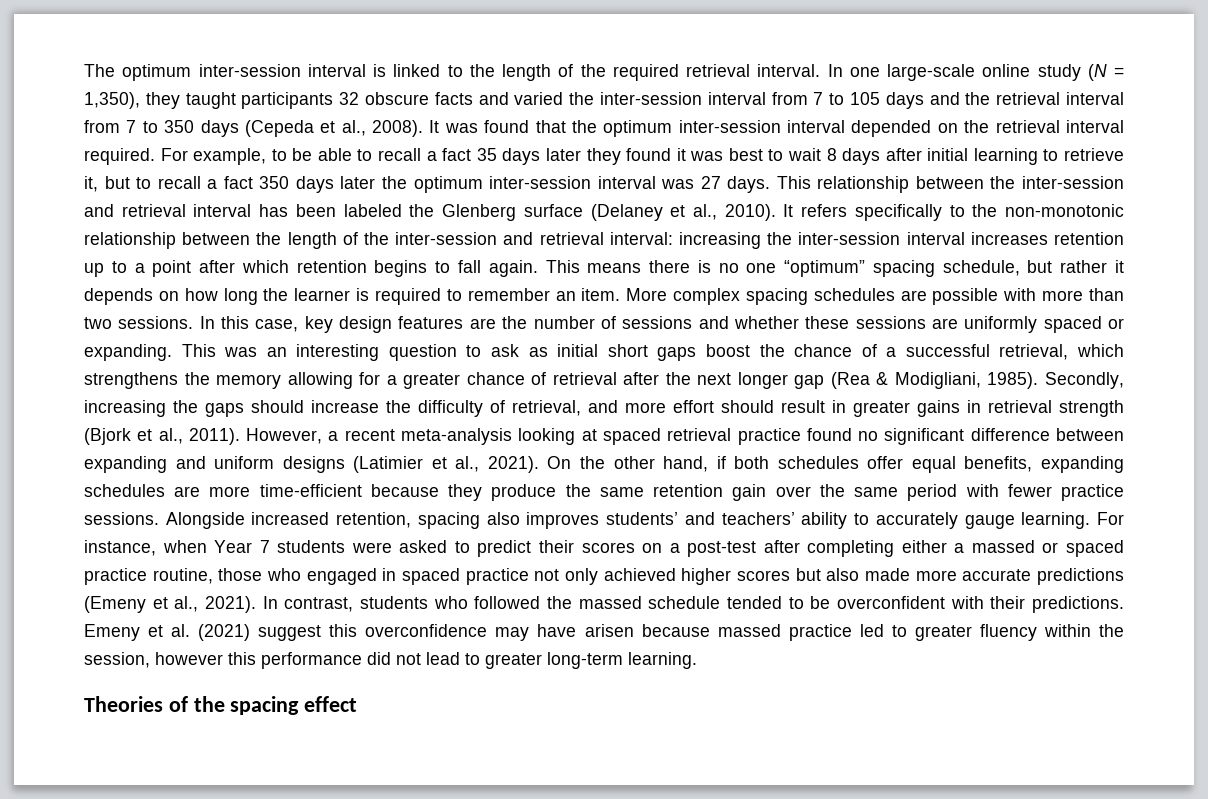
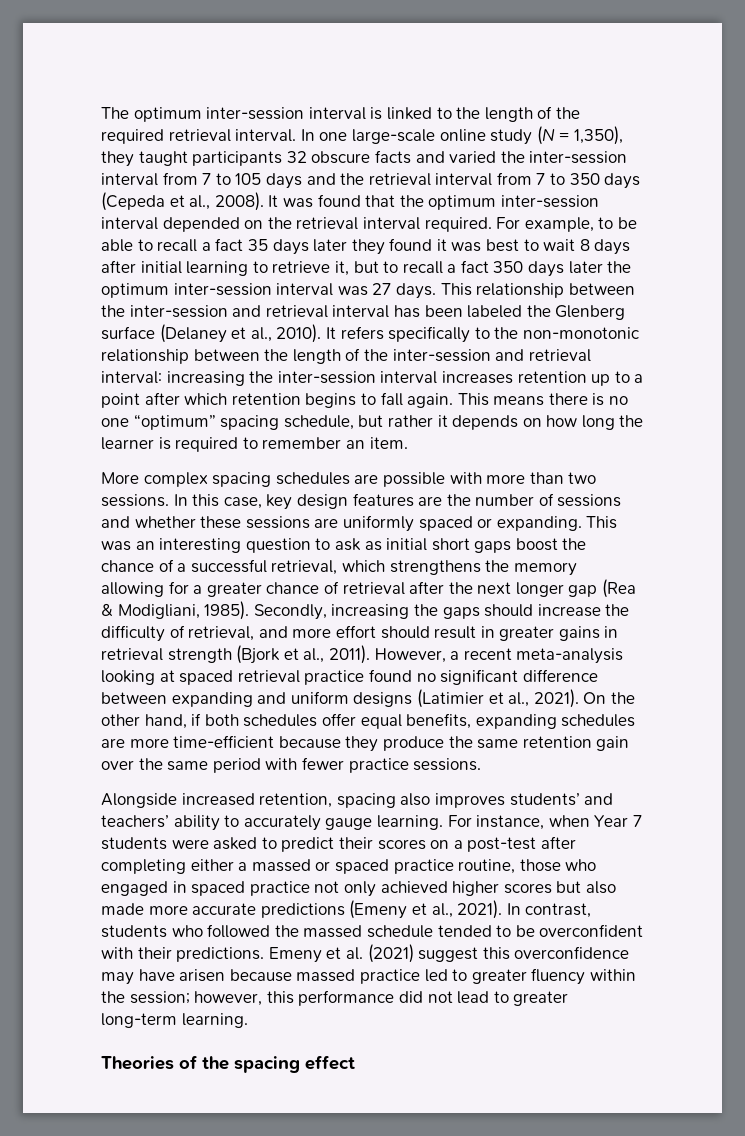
- This means there is no one “optimum” spacing schedule, but rather it depends on how long the learner is required to remember an item. More complex spacing schedules are possible with more than two sessions.
+ This means there is no one “optimum” spacing schedule, but rather it depends on how long the learner is required to remember an item.
+ More complex spacing schedules are possible with more than two sessions.
- On the other hand, if both schedules offer equal benefits, expanding schedules are more time-efficient because they produce the same retention gain over the same period with fewer practice sessions. Alongside increased retention, spacing also improves students’ and teachers’ ability to accurately gauge learning.
+ On the other hand, if both schedules offer equal benefits, expanding schedules are more time-efficient because they produce the same retention gain over the same period with fewer practice sessions.
+ Alongside increased retention, spacing also improves students’ and teachers’ ability to accurately gauge learning.
- Emeny et al. (2021) suggest this overconfidence may have arisen because massed practice led to greater fluency within the session, however this performance did not lead to greater long-term learning.
+ Emeny et al. (2021) suggest this overconfidence may have arisen because massed practice led to greater fluency within the session; however, this performance did not lead to greater long-term learning.

